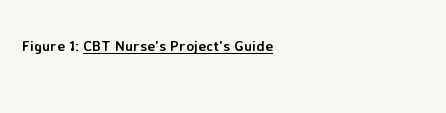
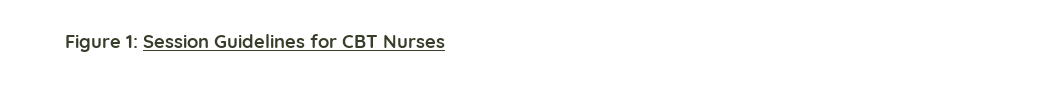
- Figure 1: CBT Nurse's Project's Guide
+ Figure 1: Session Guidelines for CBT Nurses

